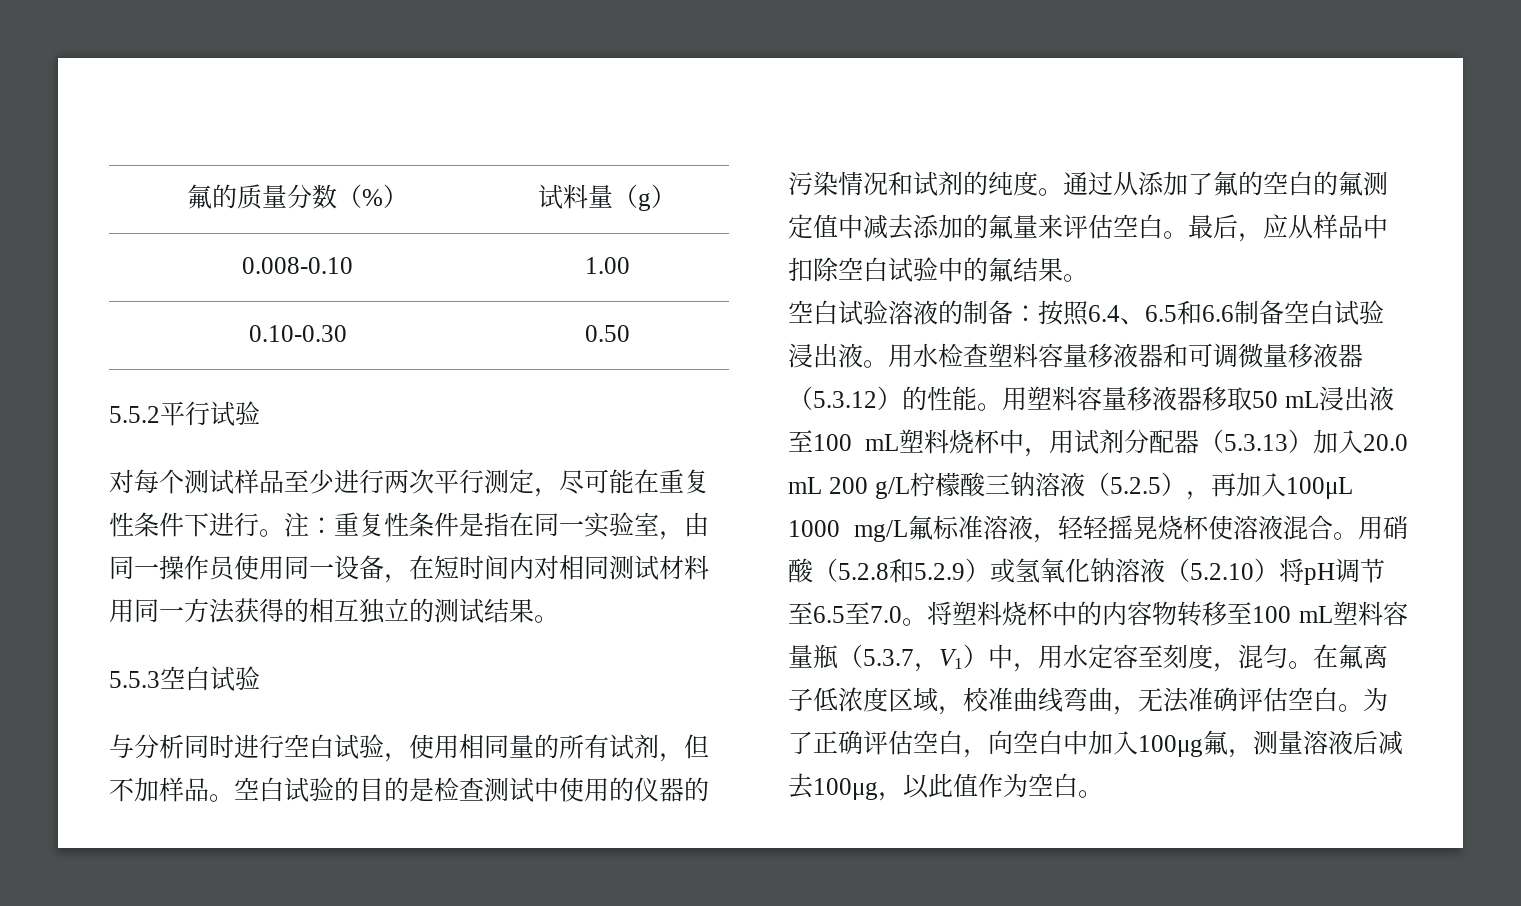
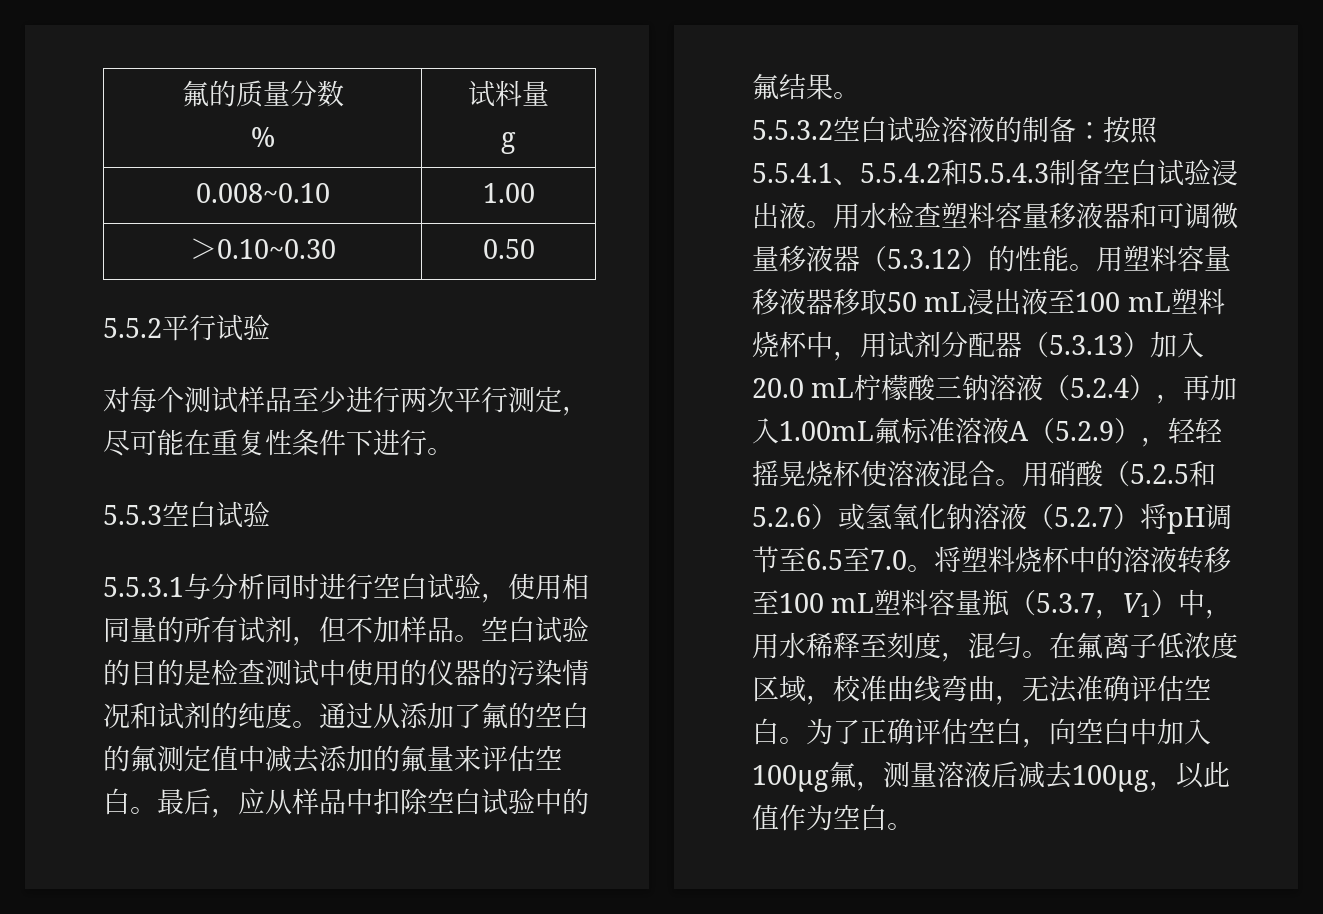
- 氟的质量分数（%） | 试料量（g）
- 0.008-0.10 | 1.00
+ 氟的质量分数
+ % | 试料量
+ g
+ 0.008~0.10 | 1.00
- 0.10-0.30 | 0.50
+ ＞0.10~0.30 | 0.50
- 注：重复性条件是指在同一实验室，由同一操作员使用同一设备，在短时间内对相同测试材料用同一方法获得的相互独立的测试结果。
- 与分析同时进行空白试验，使用相同量的所有试剂，但不加样品。
+ 5.5.3.1与分析同时进行空白试验，使用相同量的所有试剂，但不加样品。
- 空白试验溶液的制备：按照6.4、6.5和6.6制备空白试验浸出液。
+ 5.5.3.2空白试验溶液的制备：按照5.5.4.1、5.5.4.2和5.5.4.3制备空白试验浸出液。
- 用塑料容量移液器移取50 mL浸出液至100 mL塑料烧杯中，用试剂分配器（5.3.13）加入20.0 mL 200 g/L柠檬酸三钠溶液（5.2.5），再加入100μL 1000 mg/L氟标准溶液，轻轻摇晃烧杯使溶液混合。
+ 用塑料容量移液器移取50 mL浸出液至100 mL塑料烧杯中，用试剂分配器（5.3.13）加入20.0 mL柠檬酸三钠溶液（5.2.4），再加入1.00mL氟标准溶液A（5.2.9），轻轻摇晃烧杯使溶液混合。
- 用硝酸（5.2.8和5.2.9）或氢氧化钠溶液（5.2.10）将pH调节至6.5至7.0。
+ 用硝酸（5.2.5和5.2.6）或氢氧化钠溶液（5.2.7）将pH调节至6.5至7.0。
- 将塑料烧杯中的内容物转移至100 mL塑料容量瓶（5.3.7，V1）中，用水定容至刻度，混匀。
+ 将塑料烧杯中的溶液转移至100 mL塑料容量瓶（5.3.7，V1）中，用水稀释至刻度，混匀。

